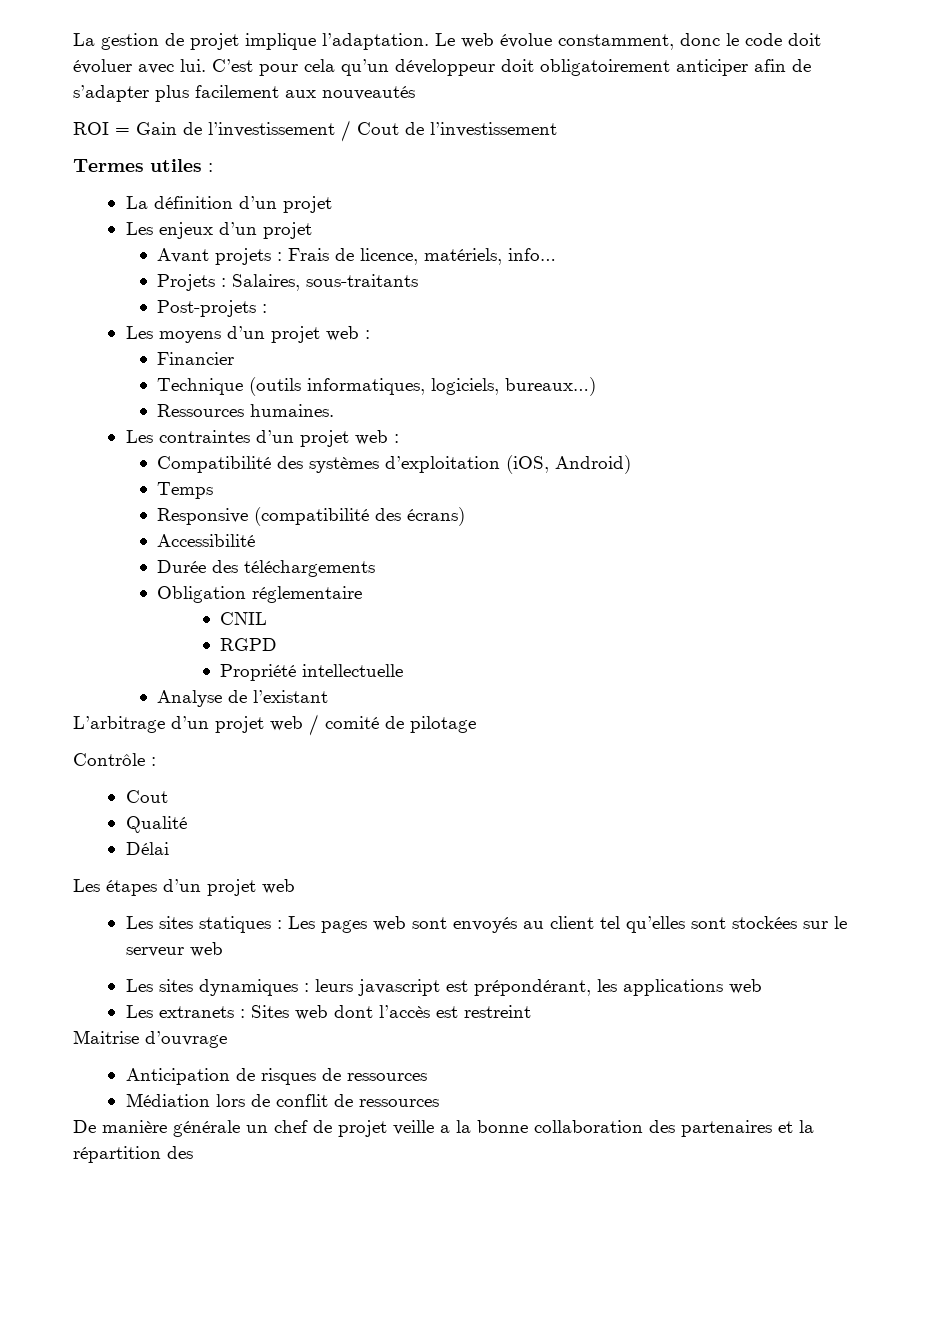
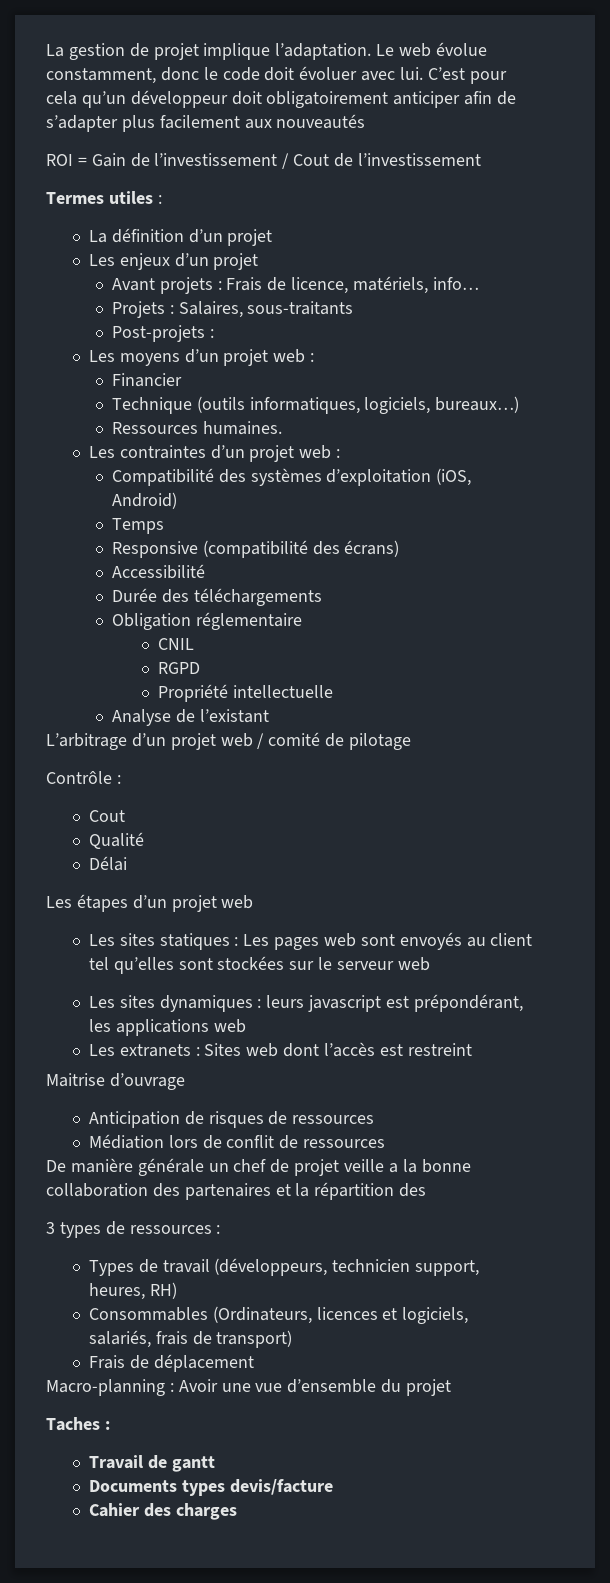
+ 3 types de ressources :
+ Types de travail (développeurs, technicien support, heures, RH)
+ Consommables (Ordinateurs, licences et logiciels, salariés, frais de transport)
+ Frais de déplacement
+ Macro-planning : Avoir une vue d’ensemble du projet
+ Taches :
+ Travail de gantt
+ Documents types devis/facture
+ Cahier des charges

